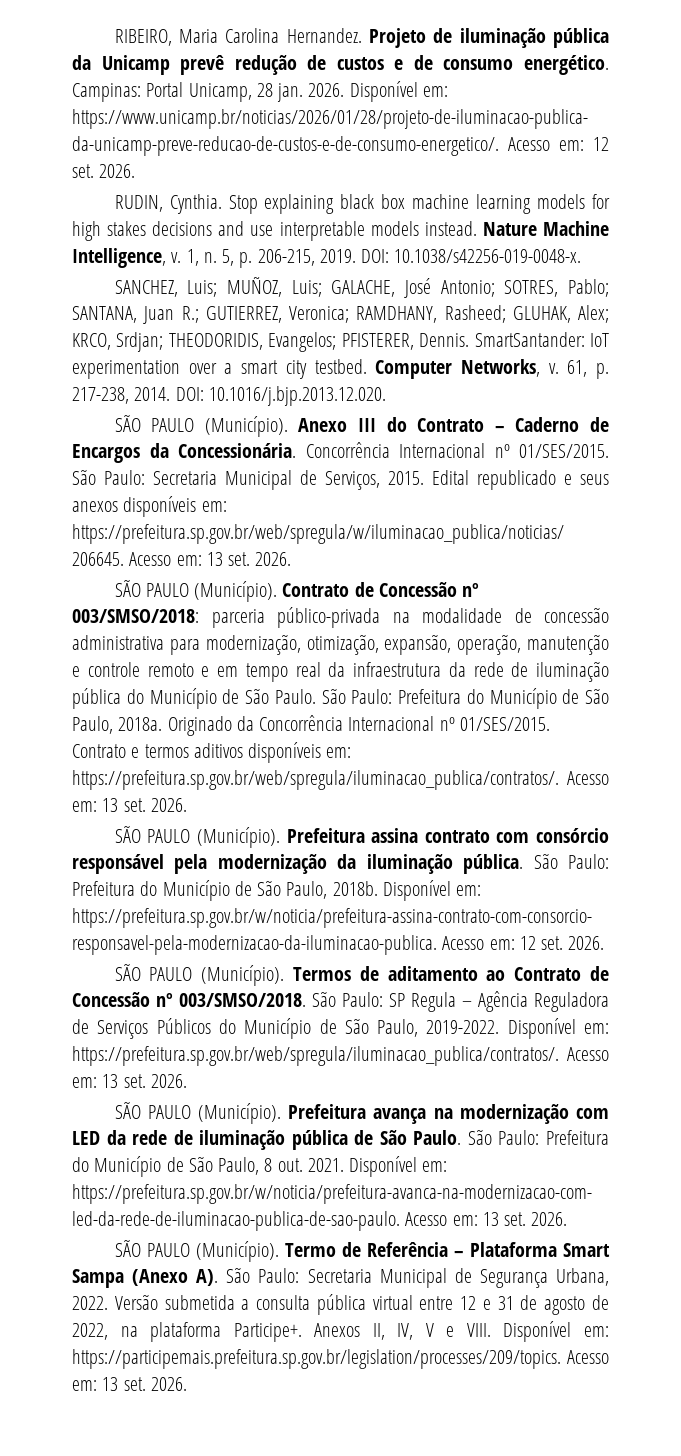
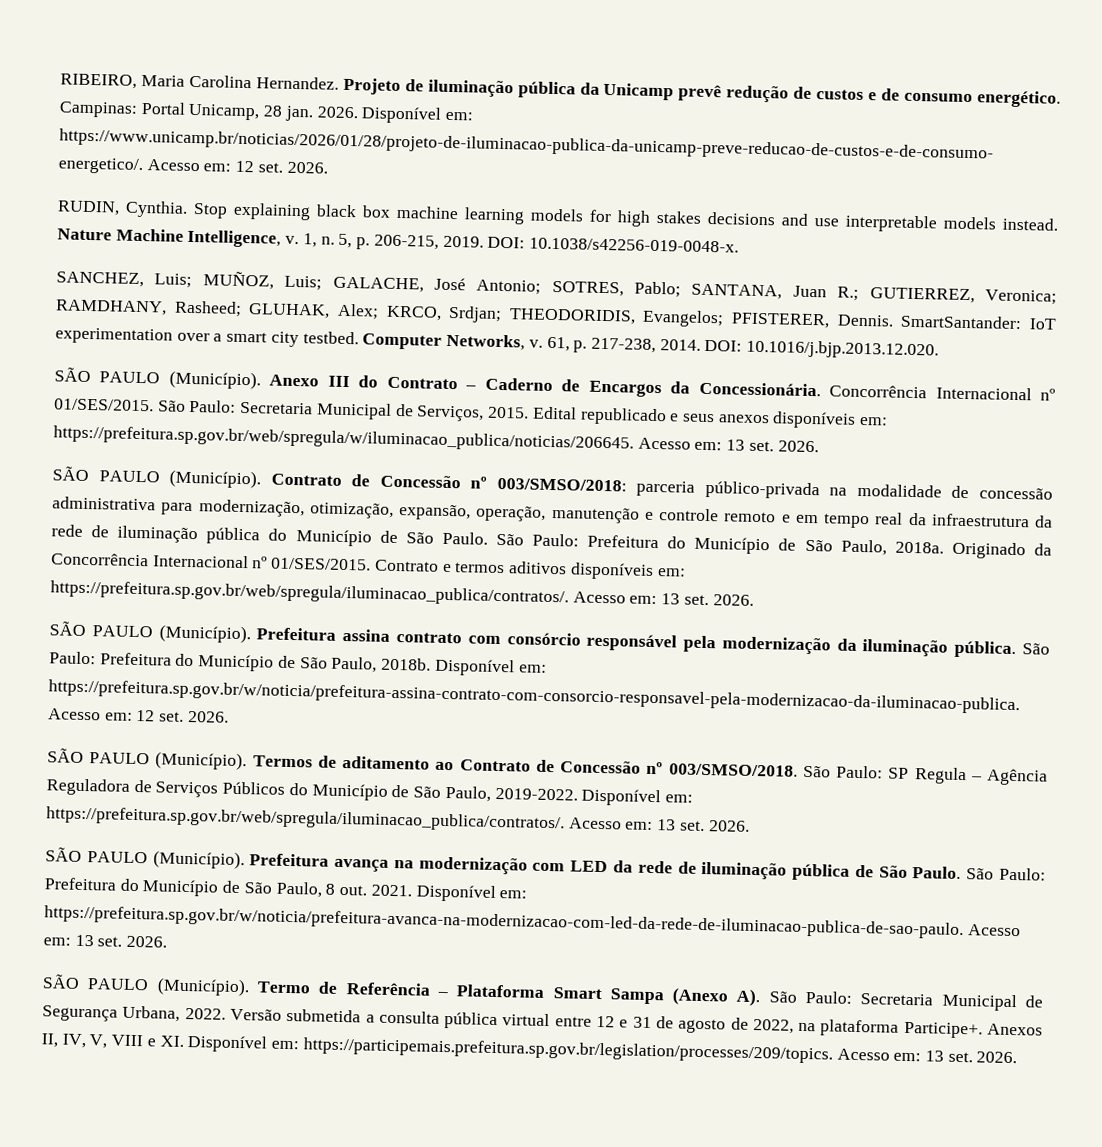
- Anexos II, IV, V e VIII. Disponível em: https://participemais.prefeitura.sp.gov.br/legislation/processes/209/topics. Acesso em: 13 set.
+ Anexos II, IV, V, VIII e XI. Disponível em: https://participemais.prefeitura.sp.gov.br/legislation/processes/209/topics. Acesso em: 13 set.

